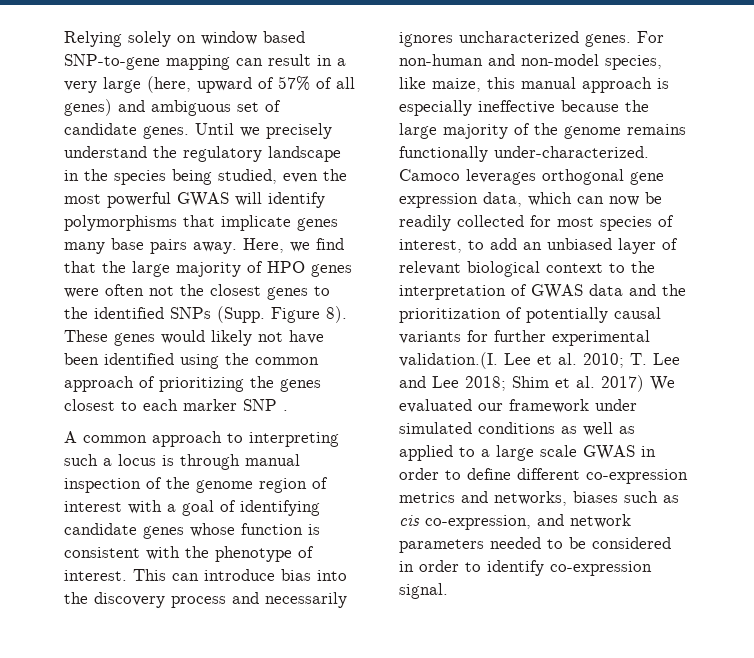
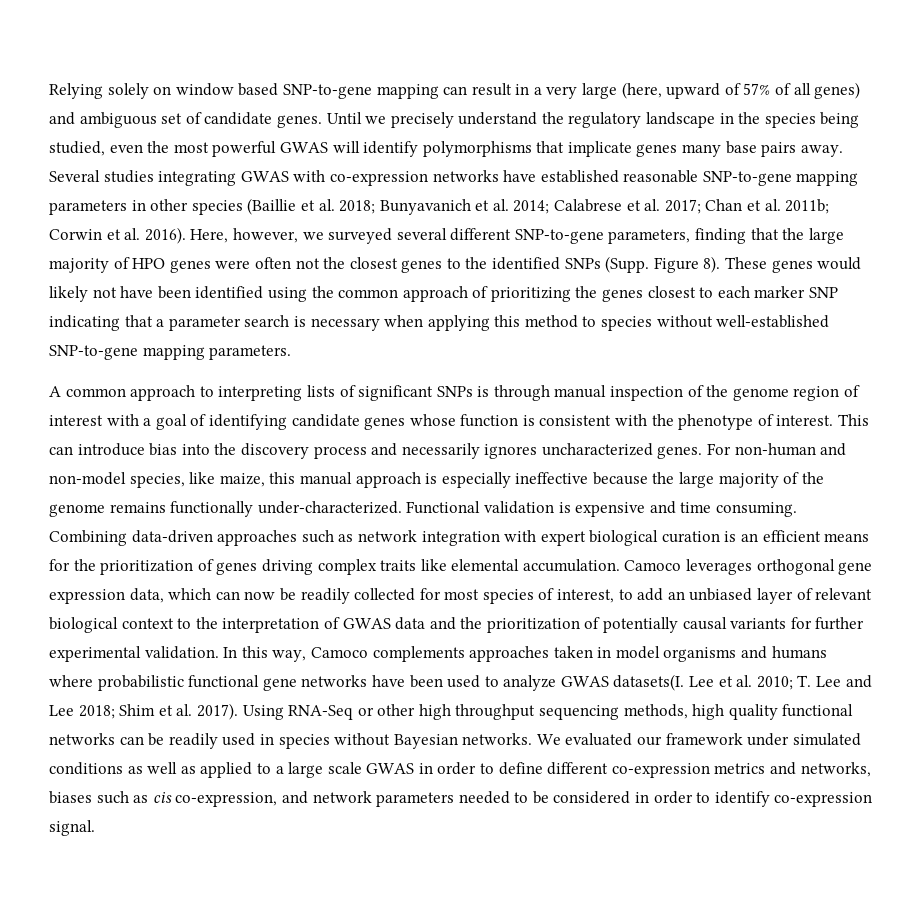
- Here, we find that the large majority of HPO genes were often not the closest genes to the identified SNPs (Supp.
+ Several studies integrating GWAS with co-expression networks have established reasonable SNP-to-gene mapping parameters in other species (Baillie et al. 2018; Bunyavanich et al. 2014; Calabrese et al. 2017; Chan et al. 2011b; Corwin et al. 2016). Here, however, we surveyed several different SNP-to-gene parameters, finding that the large majority of HPO genes were often not the closest genes to the identified SNPs (Supp.
- These genes would likely not have been identified using the common approach of prioritizing the genes closest to each marker SNP .
+ These genes would likely not have been identified using the common approach of prioritizing the genes closest to each marker SNP indicating that a parameter search is necessary when applying this method to species without well-established SNP-to-gene mapping parameters.
- A common approach to interpreting such a locus is through manual inspection of the genome region of interest with a goal of identifying candidate genes whose function is consistent with the phenotype of interest.
+ A common approach to interpreting lists of significant SNPs is through manual inspection of the genome region of interest with a goal of identifying candidate genes whose function is consistent with the phenotype of interest.
+ Functional validation is expensive and time consuming. Combining data-driven approaches such as network integration with expert biological curation is an efficient means for the prioritization of genes driving complex traits like elemental accumulation.
- Camoco leverages orthogonal gene expression data, which can now be readily collected for most species of interest, to add an unbiased layer of relevant biological context to the interpretation of GWAS data and the prioritization of potentially causal variants for further experimental validation.(I. Lee et al. 2010;
+ Camoco leverages orthogonal gene expression data, which can now be readily collected for most species of interest, to add an unbiased layer of relevant biological context to the interpretation of GWAS data and the prioritization of potentially causal variants for further experimental validation. In this way, Camoco complements approaches taken in model organisms and humans where probabilistic functional gene networks have been used to analyze GWAS datasets(I. Lee et al. 2010;
- Shim et al. 2017) We evaluated our framework under simulated conditions as well as applied to a large scale GWAS in order to define different co-expression metrics and networks, biases such as cis co-expression, and network parameters needed to be considered in order to identify co-expression signal.
+ Shim et al. 2017). Using RNA-Seq or other high throughput sequencing methods, high quality functional networks can be readily used in species without Bayesian networks. We evaluated our framework under simulated conditions as well as applied to a large scale GWAS in order to define different co-expression metrics and networks, biases such as cis co-expression, and network parameters needed to be considered in order to identify co-expression signal.

